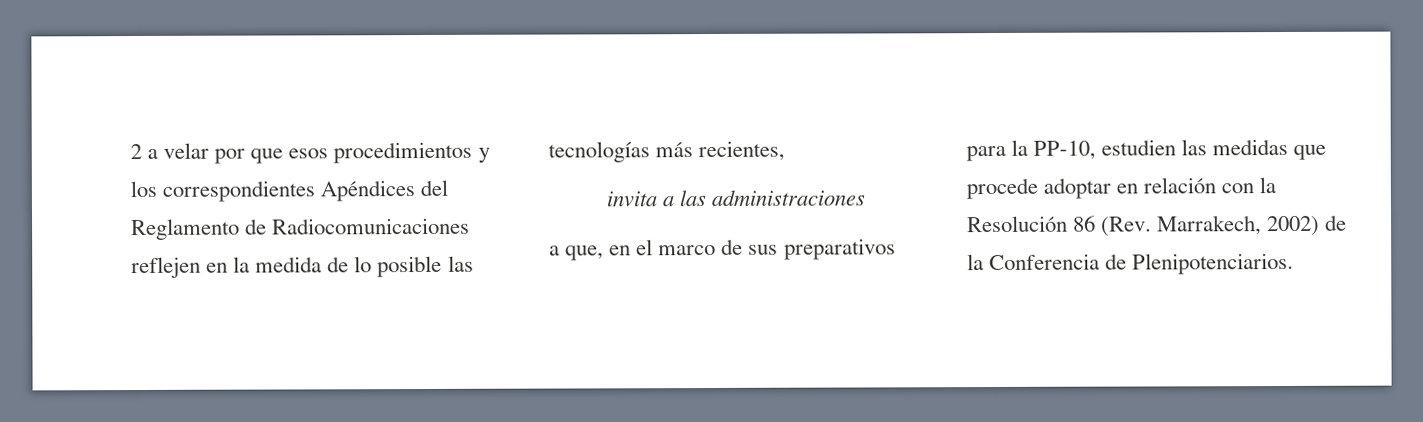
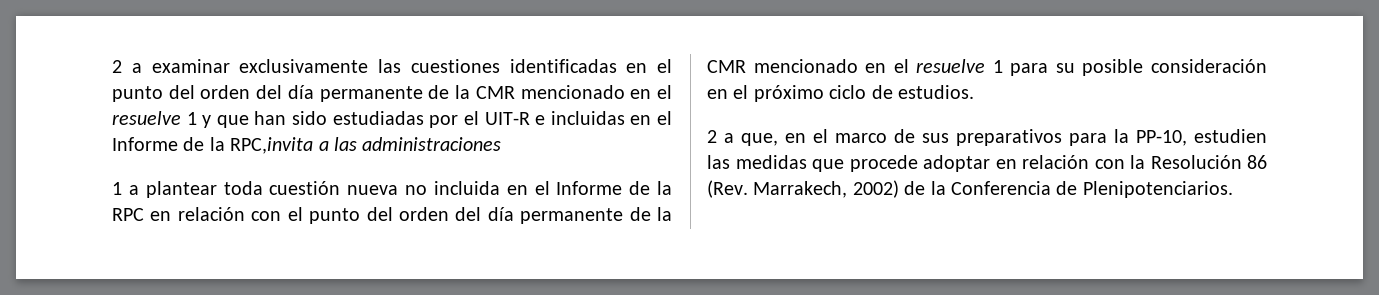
- 2 a velar por que esos procedimientos y los correspondientes Apéndices del Reglamento de Radiocomunicaciones reflejen en la medida de lo posible las tecnologías más recientes,
- invita a las administraciones
- a que, en el marco de sus preparativos para la PP-10, estudien las medidas que procede adoptar en relación con la Resolución 86 (Rev. Marrakech, 2002) de la Conferencia de Plenipotenciarios.
+ 2 a examinar exclusivamente las cuestiones identificadas en el punto del orden del día permanente de la CMR mencionado en el resuelve 1 y que han sido estudiadas por el UIT-R e incluidas en el Informe de la RPC,invita a las administraciones
+ 1 a plantear toda cuestión nueva no incluida en el Informe de la RPC en relación con el punto del orden del día permanente de la CMR mencionado en el resuelve 1 para su posible consideración en el próximo ciclo de estudios.
+ 2 a que, en el marco de sus preparativos para la PP-10, estudien las medidas que procede adoptar en relación con la Resolución 86 (Rev. Marrakech, 2002) de la Conferencia de Plenipotenciarios.

